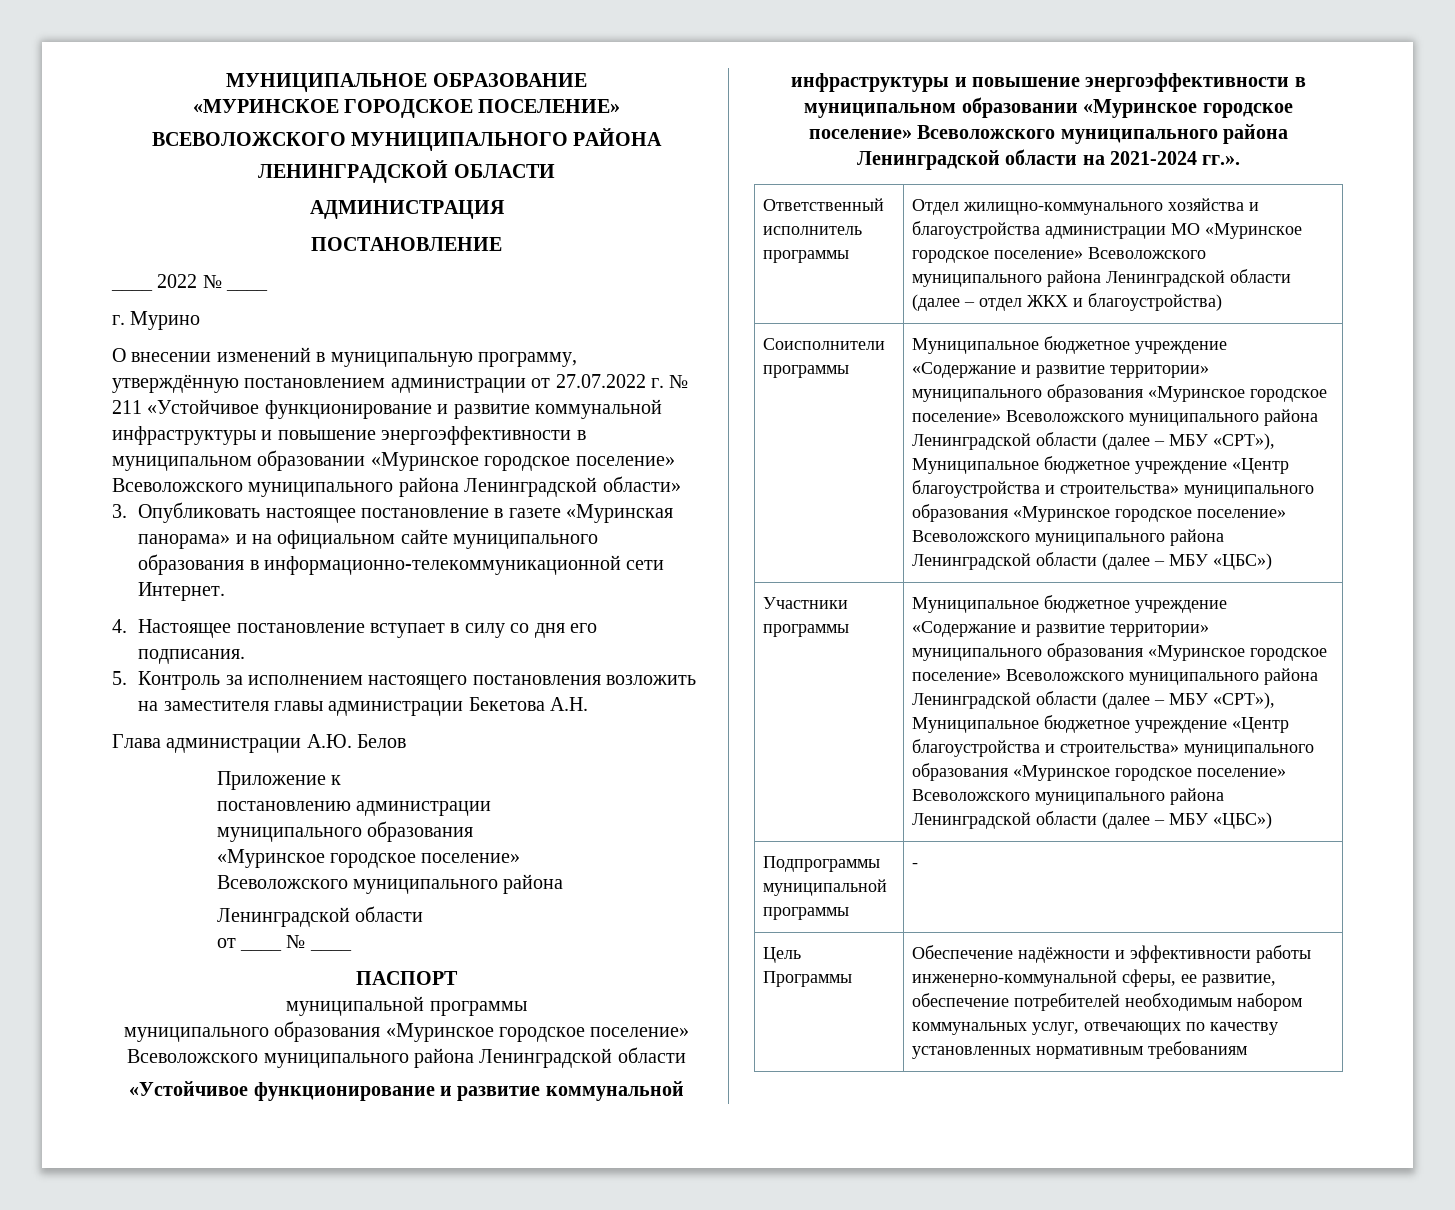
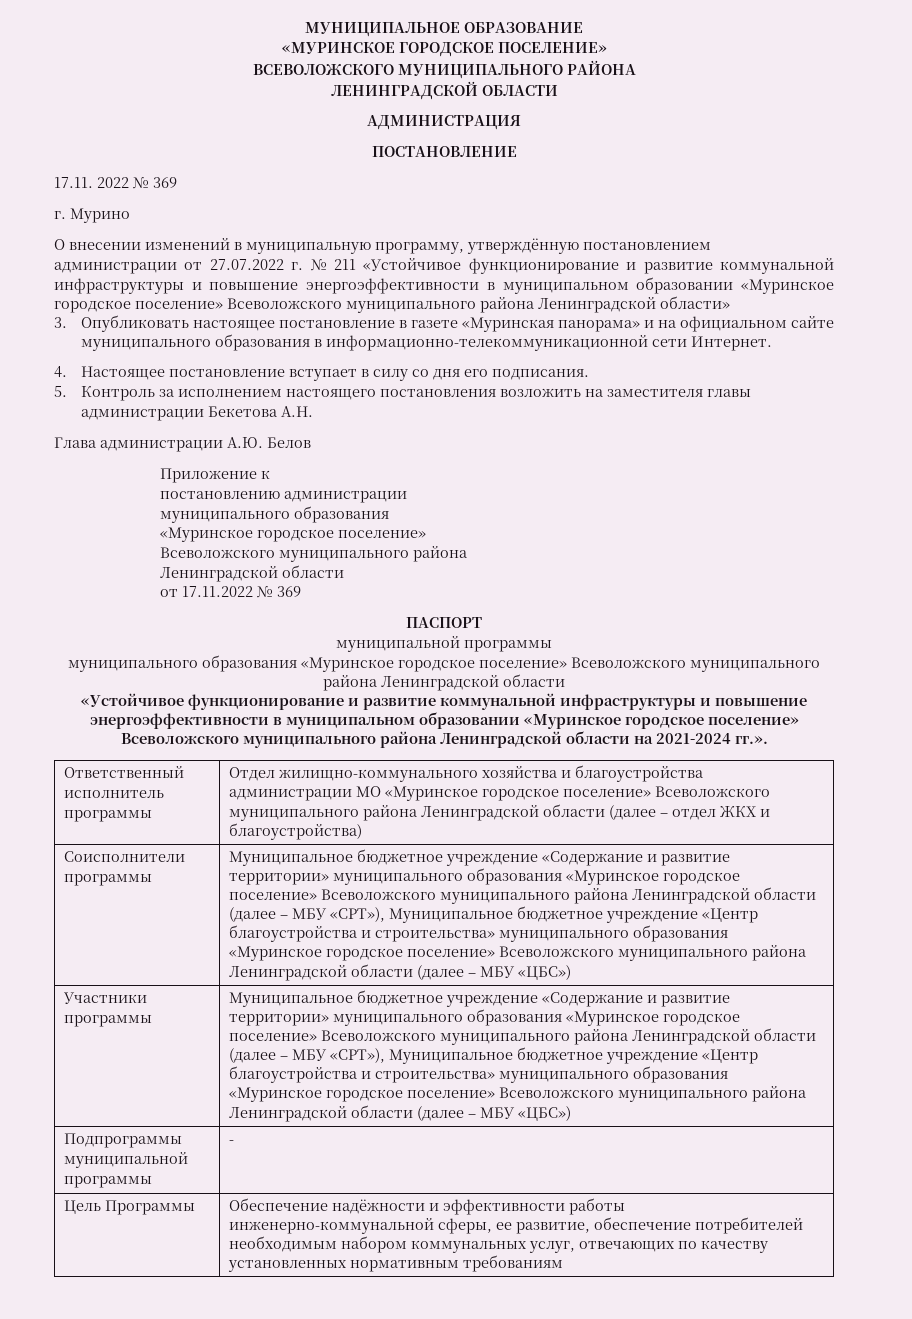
- ____ 2022 № ____
+ 17.11. 2022 № 369
- от ____ № ____
+ от 17.11.2022 № 369

